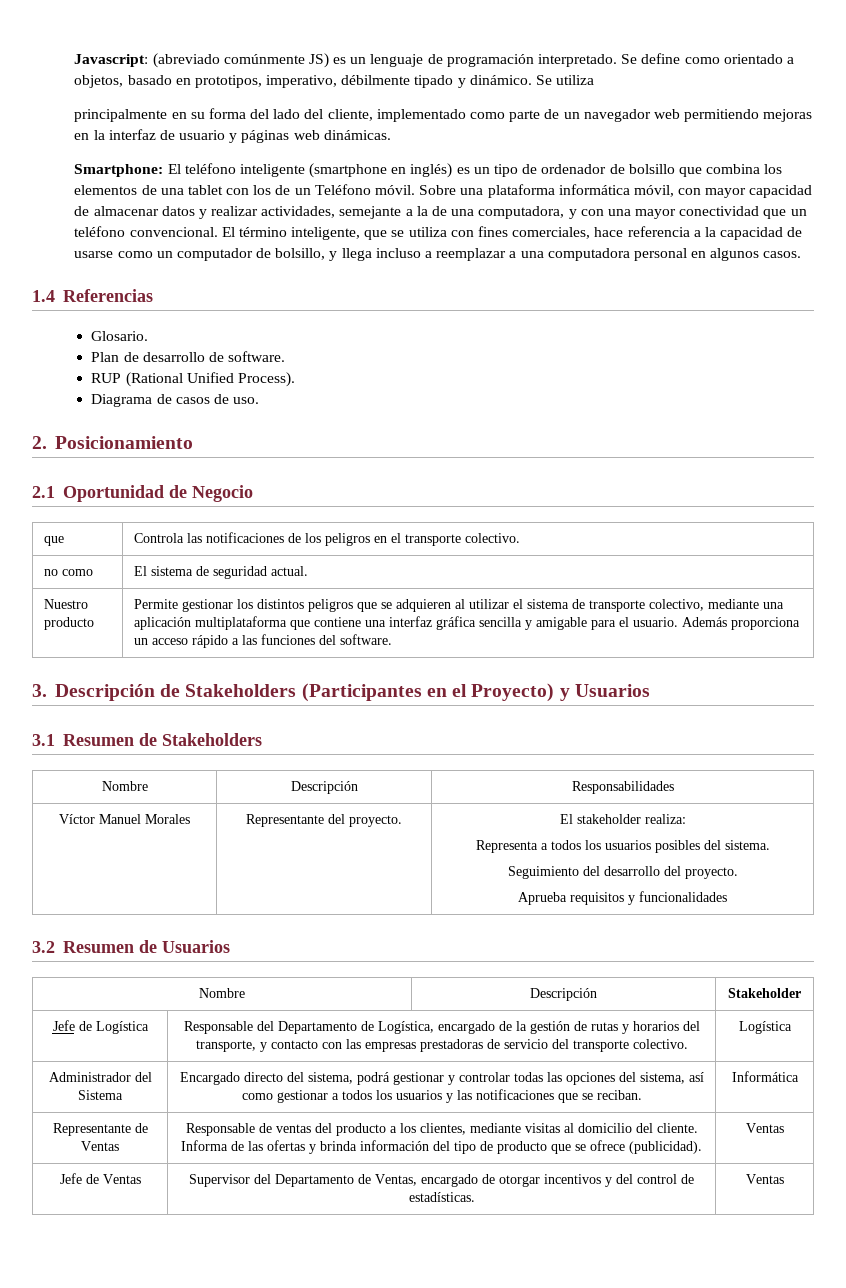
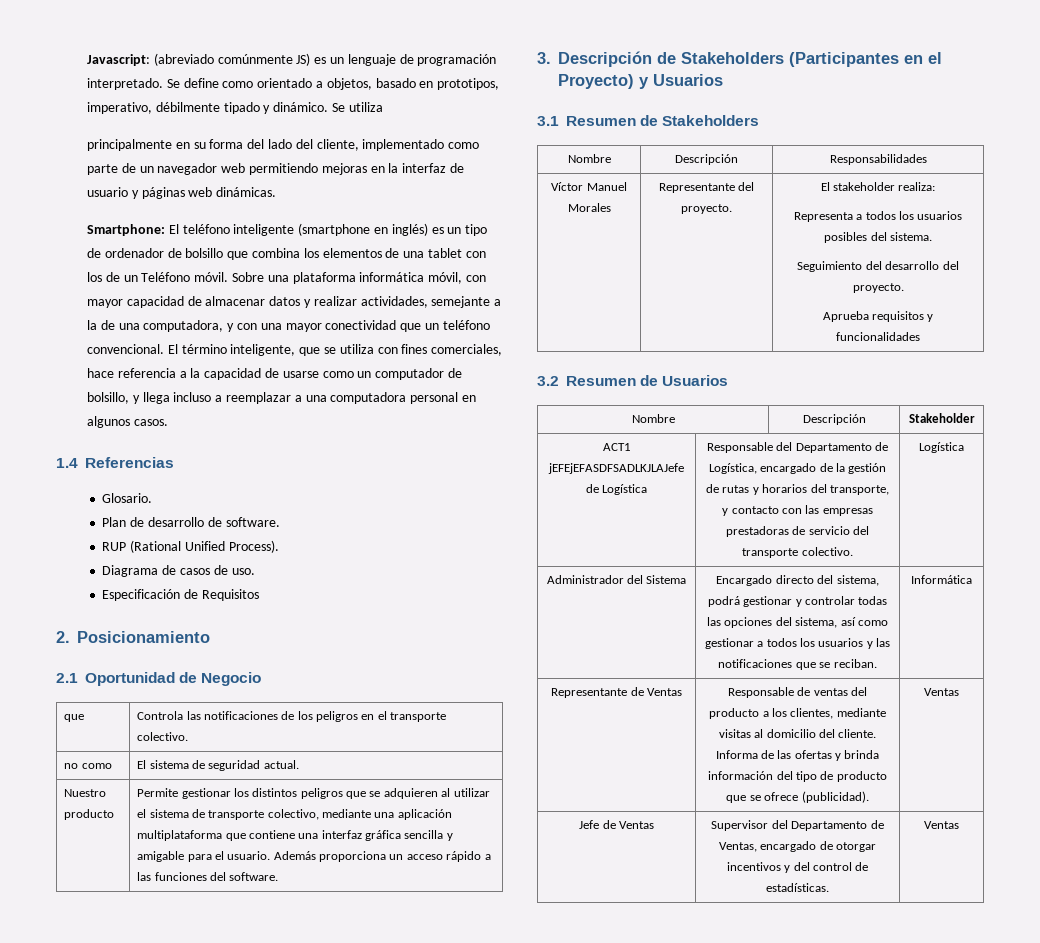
+ Especificación de Requisitos
- Jefe de Logística | Responsable del Departamento de Logística, encargado de la gestión de rutas y horarios del transporte, y contacto con las empresas prestadoras de servicio del transporte colectivo. | Logística
+ ACT1 jEFEjEFASDFSADLKJLAJefe de Logística | Responsable del Departamento de Logística, encargado de la gestión de rutas y horarios del transporte, y contacto con las empresas prestadoras de servicio del transporte colectivo. | Logística

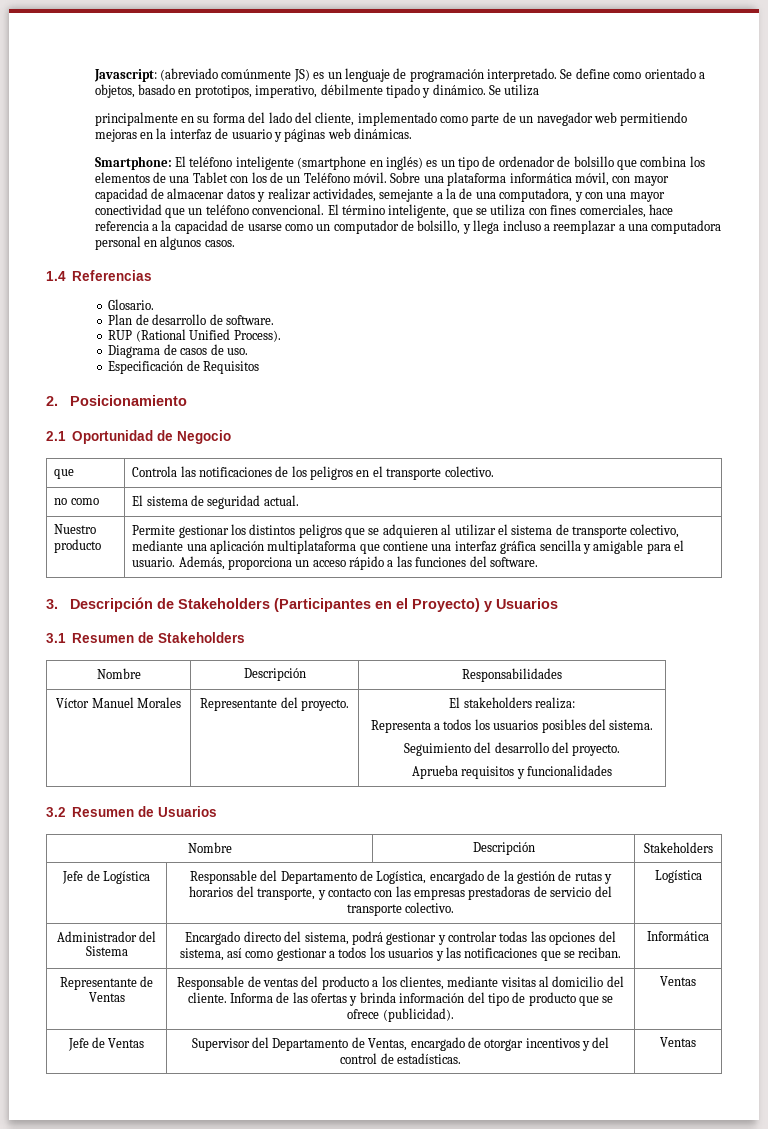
- Smartphone: El teléfono inteligente (smartphone en inglés) es un tipo de ordenador de bolsillo que combina los elementos de una tablet con los de un Teléfono móvil.
+ Smartphone: El teléfono inteligente (smartphone en inglés) es un tipo de ordenador de bolsillo que combina los elementos de una Tablet con los de un Teléfono móvil.
- Además proporciona un acceso rápido a las funciones del software.
+ Además, proporciona un acceso rápido a las funciones del software.
- Víctor Manuel Morales | Representante del proyecto. | El stakeholder realiza:
+ Víctor Manuel Morales | Representante del proyecto. | El stakeholders realiza:
- Nombre | Descripción | Stakeholder
- ACT1 jEFEjEFASDFSADLKJLAJefe de Logística | Responsable del Departamento de Logística, encargado de la gestión de rutas y horarios del transporte, y contacto con las empresas prestadoras de servicio del transporte colectivo. | Logística
+ Nombre | Descripción | Stakeholders
+ Jefe de Logística | Responsable del Departamento de Logística, encargado de la gestión de rutas y horarios del transporte, y contacto con las empresas prestadoras de servicio del transporte colectivo. | Logística

